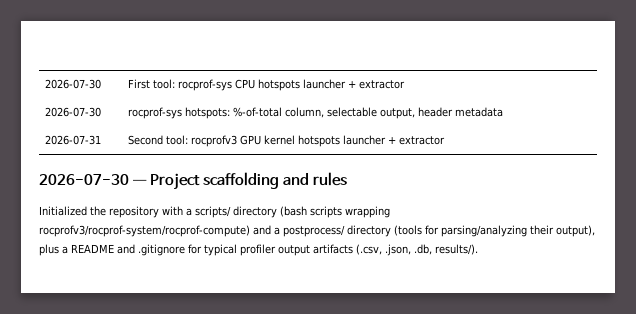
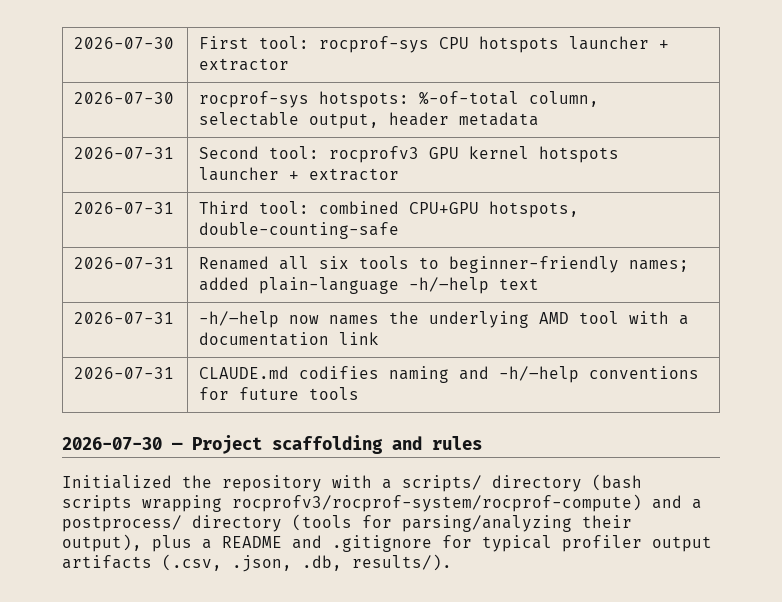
+ 2026-07-31 | Third tool: combined CPU+GPU hotspots, double-counting-safe
+ 2026-07-31 | Renamed all six tools to beginner-friendly names; added plain-language -h/–help text
+ 2026-07-31 | -h/–help now names the underlying AMD tool with a documentation link
+ 2026-07-31 | CLAUDE.md codifies naming and -h/–help conventions for future tools

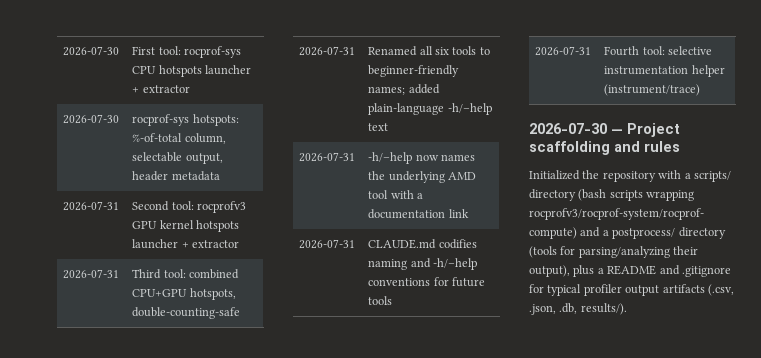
+ 2026-07-31 | Fourth tool: selective instrumentation helper (instrument/trace)

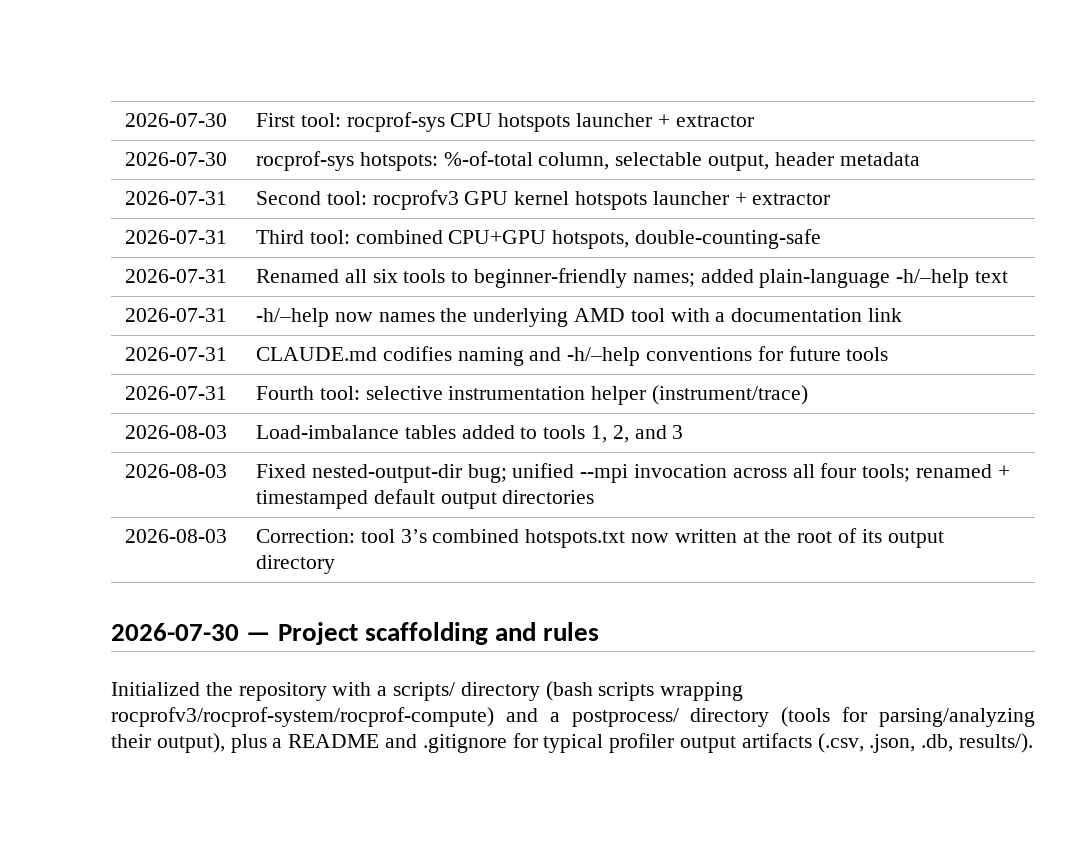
+ 2026-08-03 | Load-imbalance tables added to tools 1, 2, and 3
+ 2026-08-03 | Fixed nested-output-dir bug; unified --mpi invocation across all four tools; renamed + timestamped default output directories
+ 2026-08-03 | Correction: tool 3’s combined hotspots.txt now written at the root of its output directory

